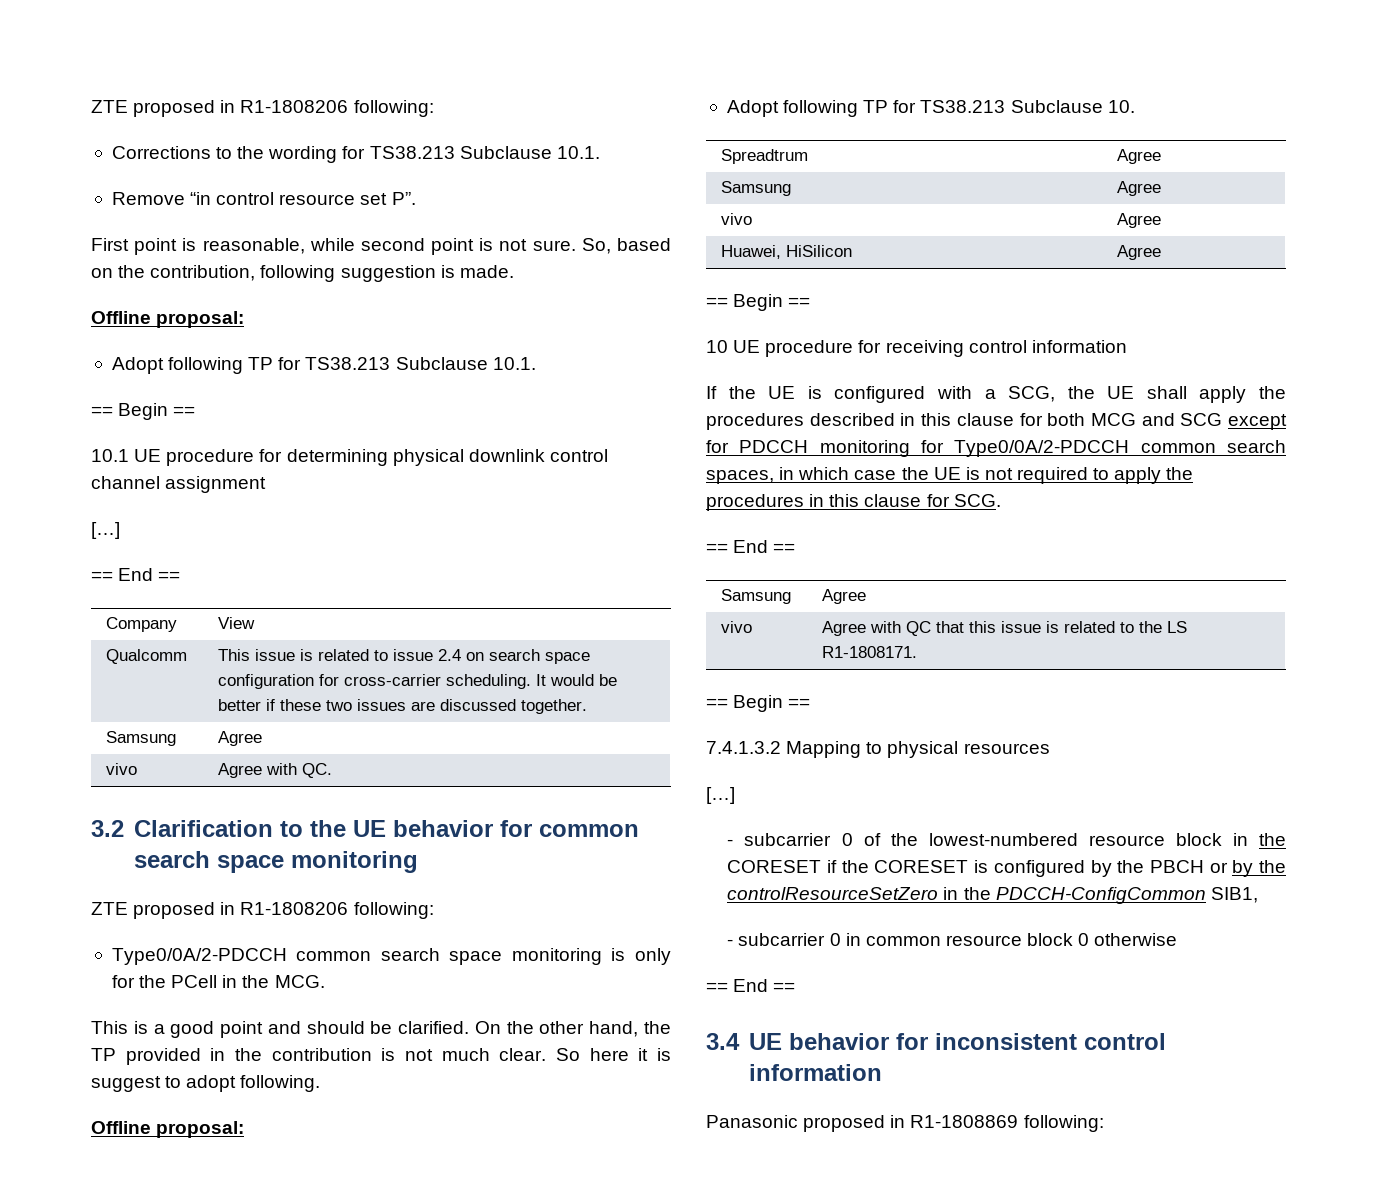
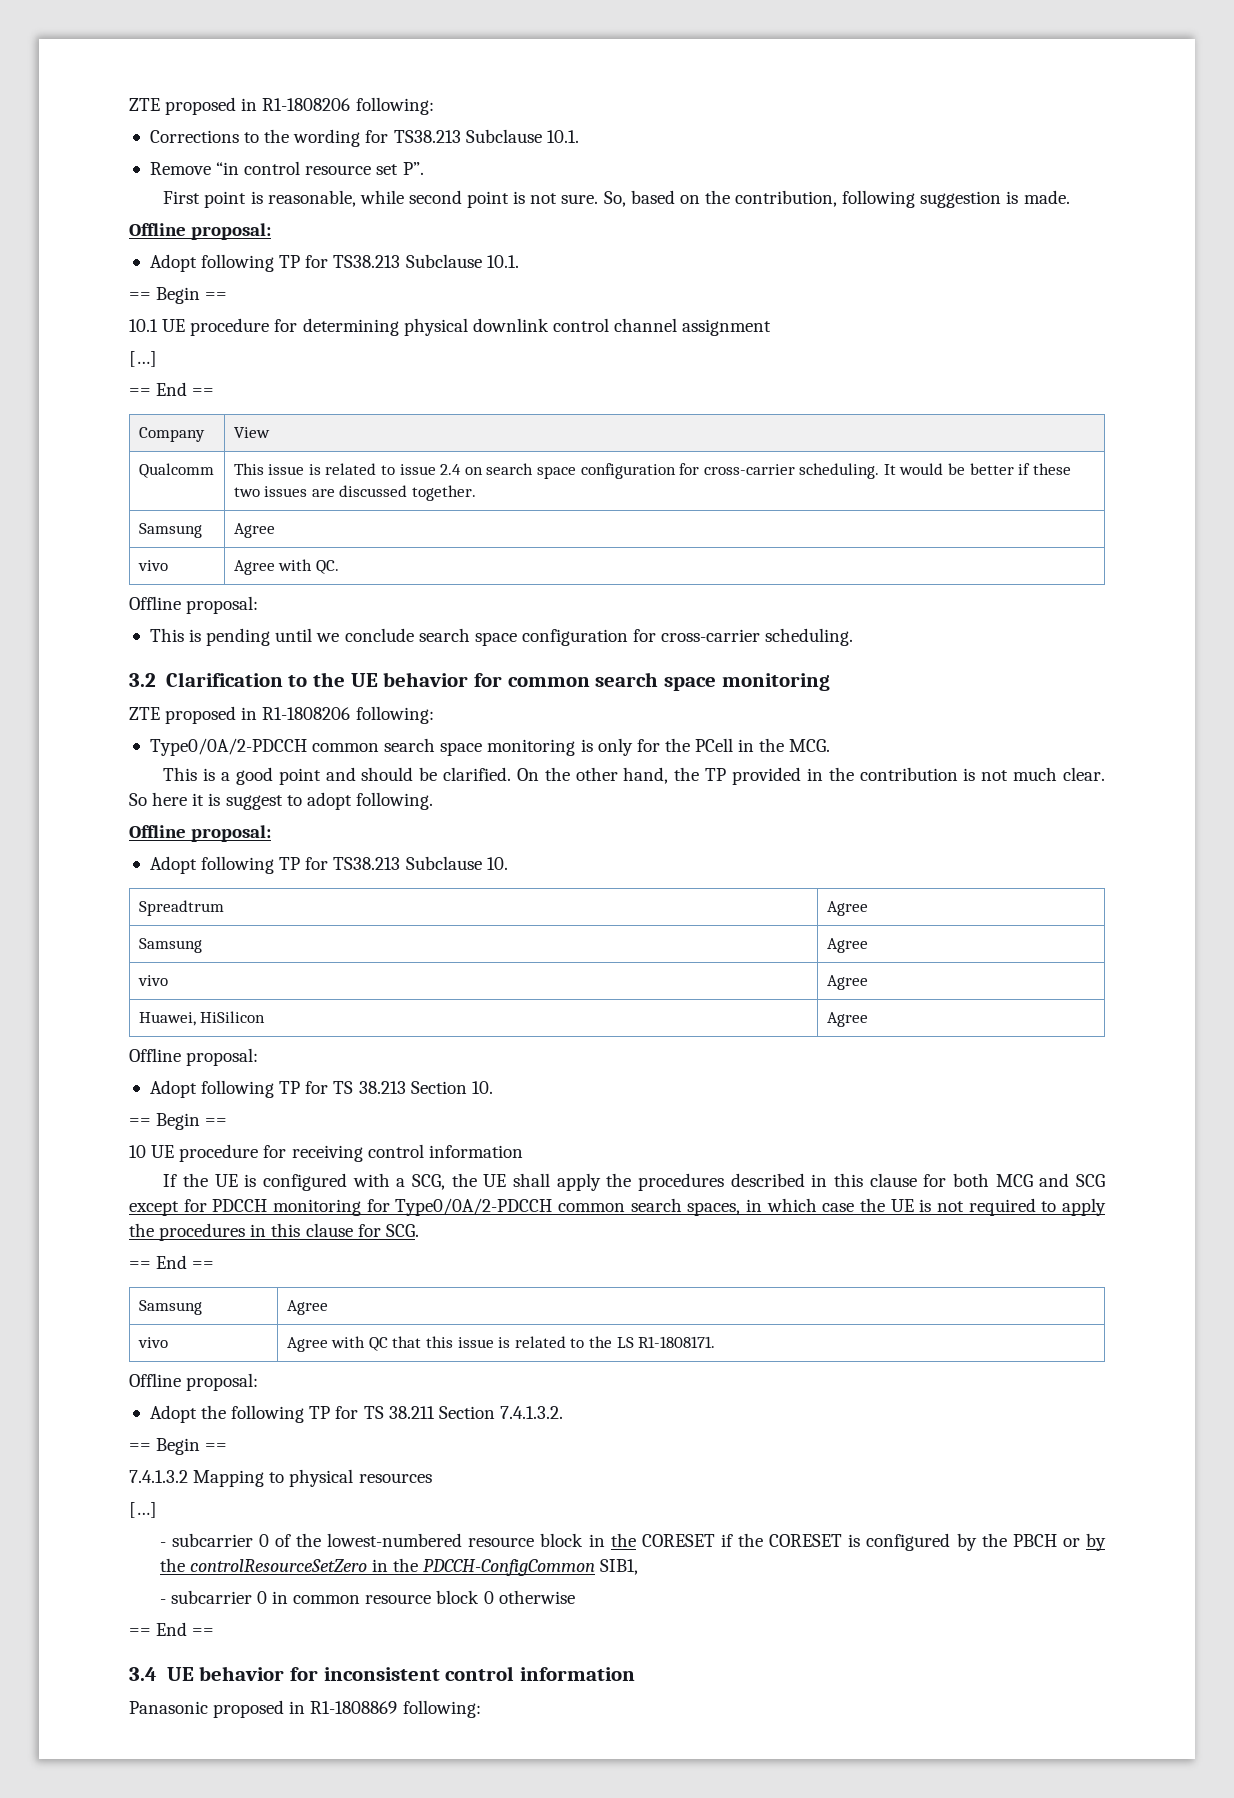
  vivo | Agree with QC.
+ Offline proposal:
+ This is pending until we conclude search space configuration for cross-carrier scheduling.
  Huawei, HiSilicon | Agree
+ Offline proposal:
+ Adopt following TP for TS 38.213 Section 10.
  vivo | Agree with QC that this issue is related to the LS R1-1808171.
+ Offline proposal:
+ Adopt the following TP for TS 38.211 Section 7.4.1.3.2.

